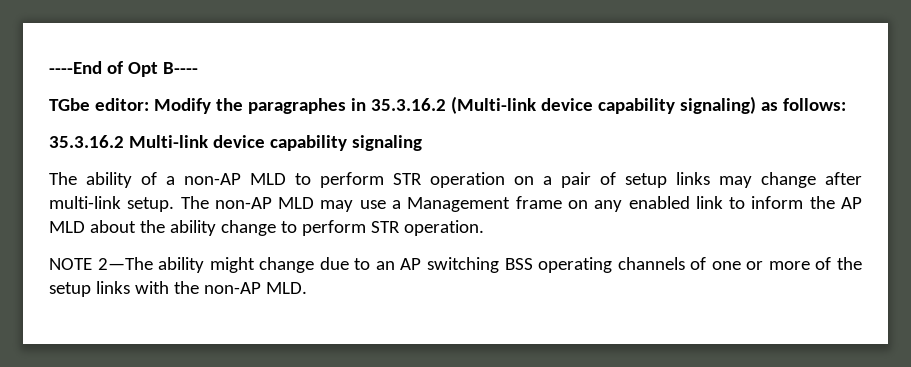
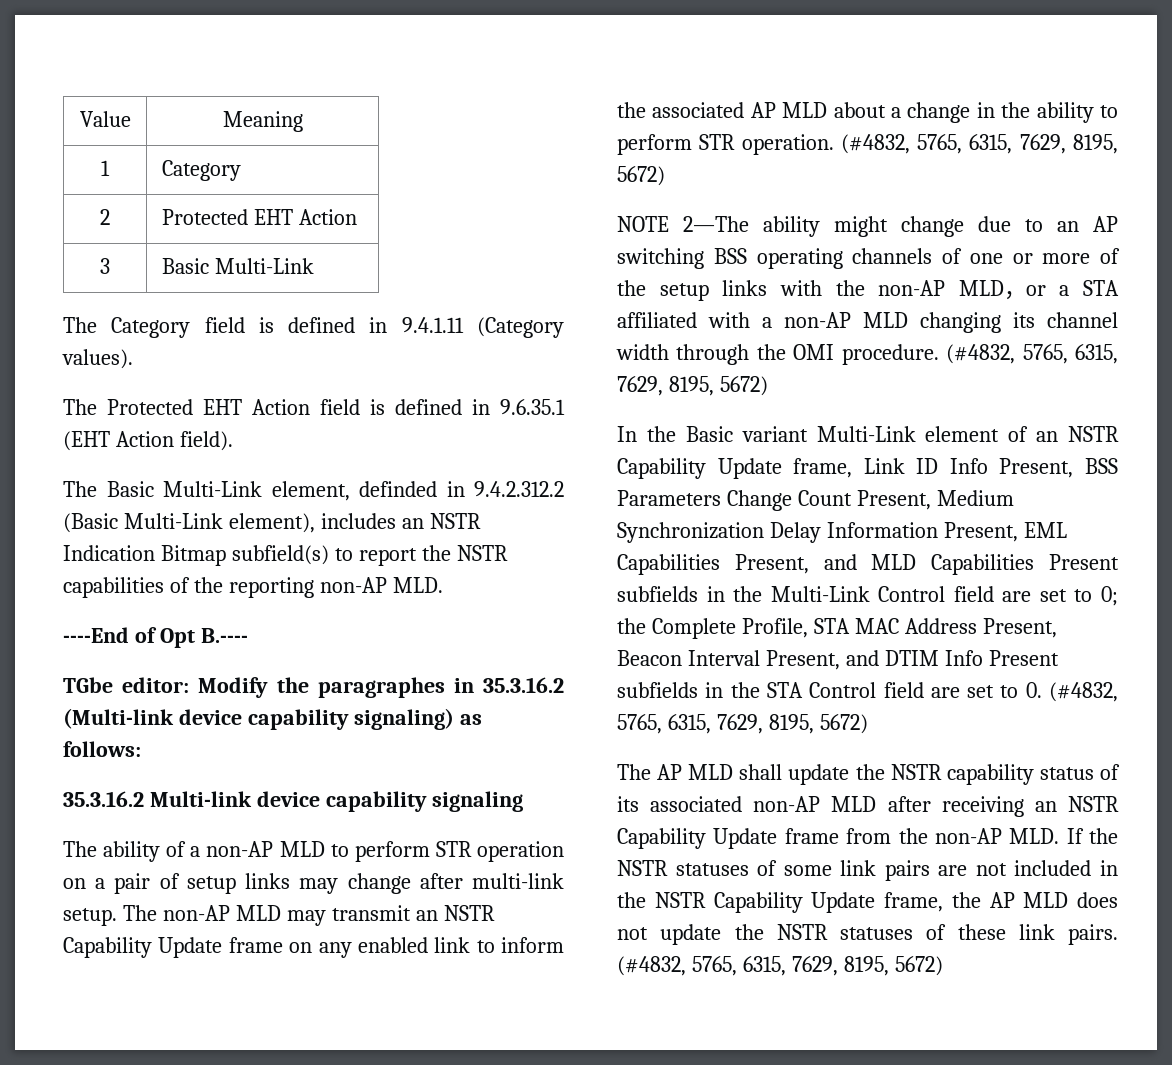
+ Value | Meaning
+ 1 | Category
+ 2 | Protected EHT Action
+ 3 | Basic Multi-Link
+ The Category field is defined in 9.4.1.11 (Category values).
+ The Protected EHT Action field is defined in 9.6.35.1 (EHT Action field).
+ The Basic Multi-Link element, definded in 9.4.2.312.2 (Basic Multi-Link element), includes an NSTR Indication Bitmap subfield(s) to report the NSTR capabilities of the reporting non-AP MLD.
- ----End of Opt B----
+ ----End of Opt B.----
- The non-AP MLD may use a Management frame on any enabled link to inform the AP MLD about the ability change to perform STR operation.
+ The non-AP MLD may transmit an NSTR Capability Update frame on any enabled link to inform the associated AP MLD about a change in the ability to perform STR operation. (#4832, 5765, 6315, 7629, 8195, 5672)
- NOTE 2—The ability might change due to an AP switching BSS operating channels of one or more of the setup links with the non-AP MLD.
+ NOTE 2—The ability might change due to an AP switching BSS operating channels of one or more of the setup links with the non-AP MLD，or a STA affiliated with a non-AP MLD changing its channel width through the OMI procedure. (#4832, 5765, 6315, 7629, 8195, 5672)
+ In the Basic variant Multi-Link element of an NSTR Capability Update frame, Link ID Info Present, BSS Parameters Change Count Present, Medium Synchronization Delay Information Present, EML Capabilities Present, and MLD Capabilities Present subfields in the Multi-Link Control field are set to 0; the Complete Profile, STA MAC Address Present, Beacon Interval Present, and DTIM Info Present subfields in the STA Control field are set to 0. (#4832, 5765, 6315, 7629, 8195, 5672)
+ The AP MLD shall update the NSTR capability status of its associated non-AP MLD after receiving an NSTR Capability Update frame from the non-AP MLD. If the NSTR statuses of some link pairs are not included in the NSTR Capability Update frame, the AP MLD does not update the NSTR statuses of these link pairs. (#4832, 5765, 6315, 7629, 8195, 5672)

